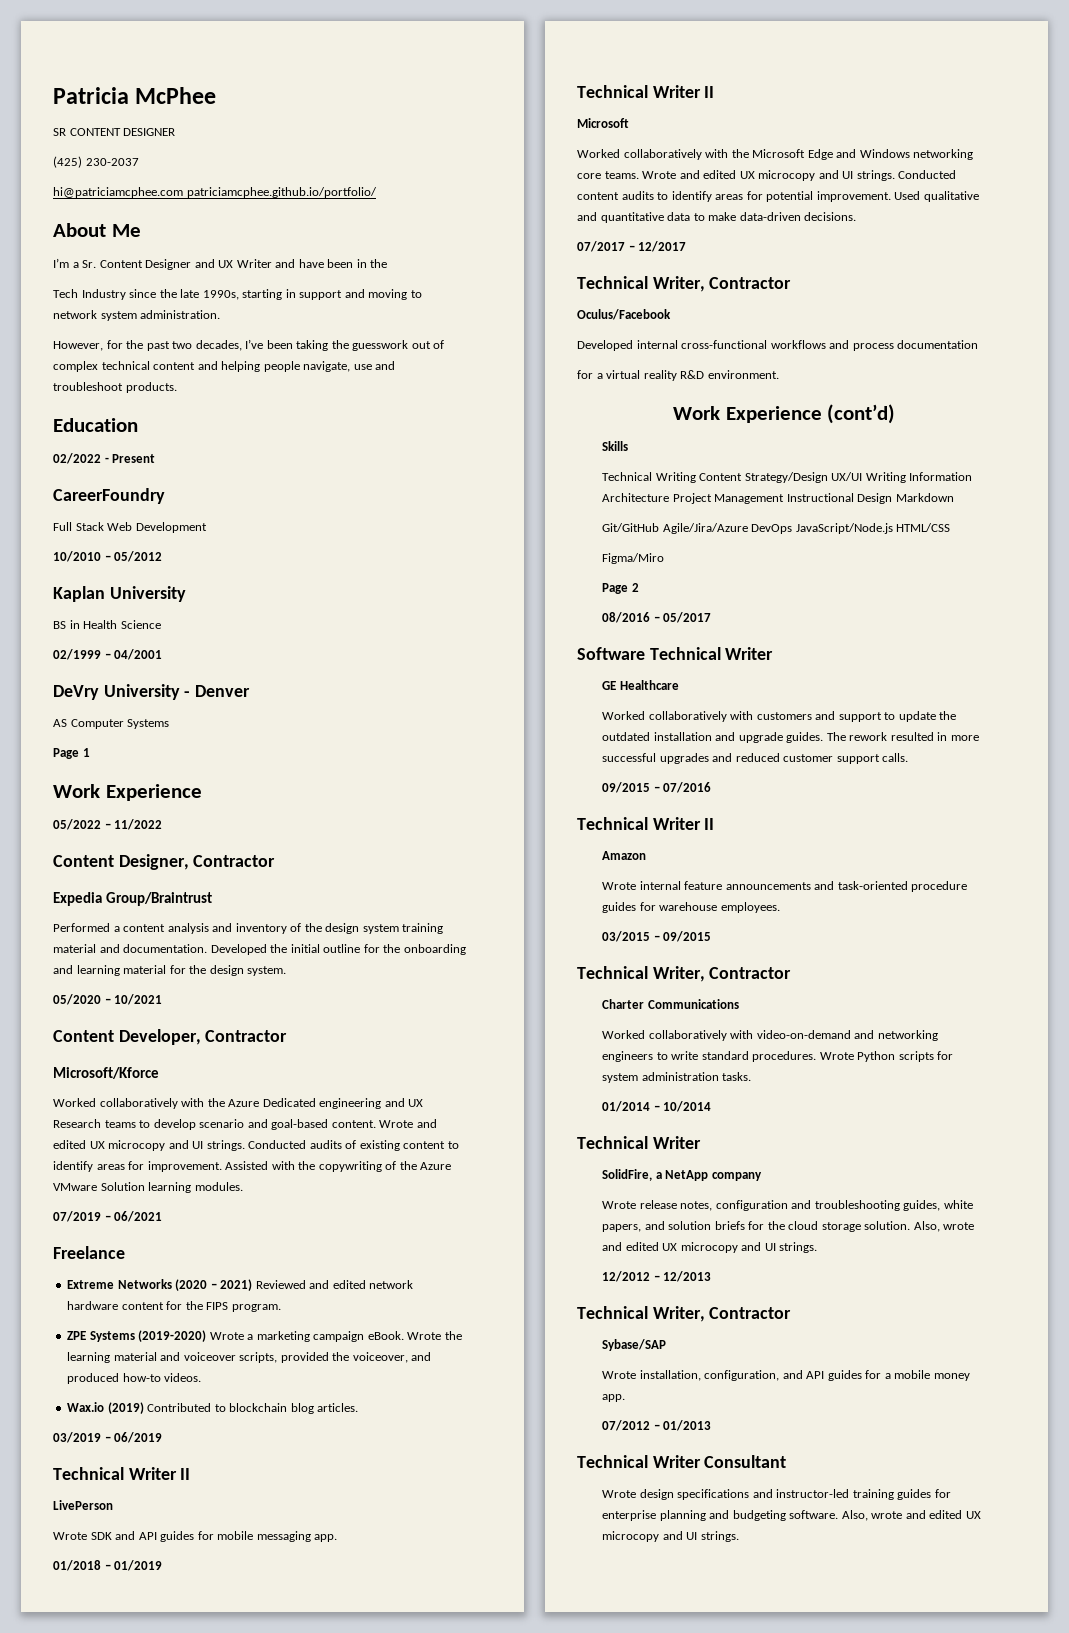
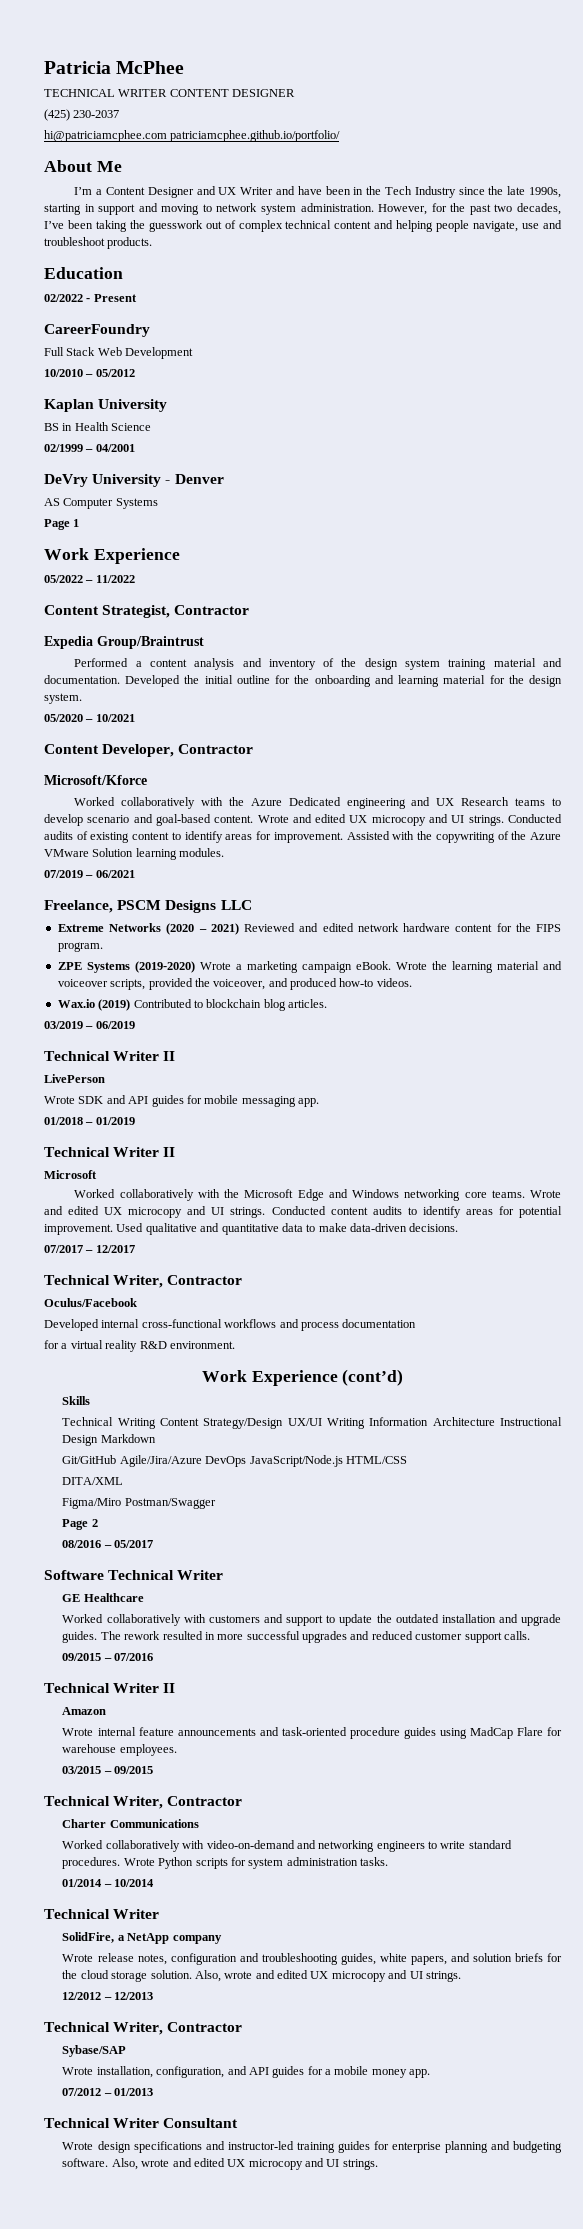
- SR CONTENT DESIGNER
+ TECHNICAL WRITER CONTENT DESIGNER
- I’m a Sr. Content Designer and UX Writer and have been in the
- Tech Industry since the late 1990s, starting in support and moving to network system administration.
- However, for the past two decades, I’ve been taking the guesswork out of complex technical content and helping people navigate, use and troubleshoot products.
+ I’m a Content Designer and UX Writer and have been in the Tech Industry since the late 1990s, starting in support and moving to network system administration. However, for the past two decades, I’ve been taking the guesswork out of complex technical content and helping people navigate, use and troubleshoot products.
- Content Designer, Contractor
+ Content Strategist, Contractor
- Freelance
+ Freelance, PSCM Designs LLC
- Technical Writing Content Strategy/Design UX/UI Writing Information Architecture Project Management Instructional Design Markdown
+ Technical Writing Content Strategy/Design UX/UI Writing Information Architecture Instructional Design Markdown
+ DITA/XML
- Figma/Miro
+ Figma/Miro Postman/Swagger
- Wrote internal feature announcements and task-oriented procedure guides for warehouse employees.
+ Wrote internal feature announcements and task-oriented procedure guides using MadCap Flare for warehouse employees.

